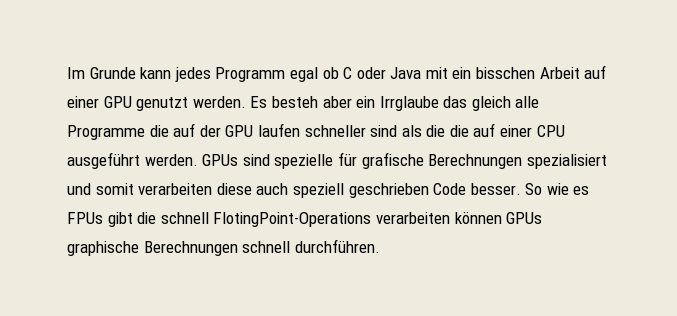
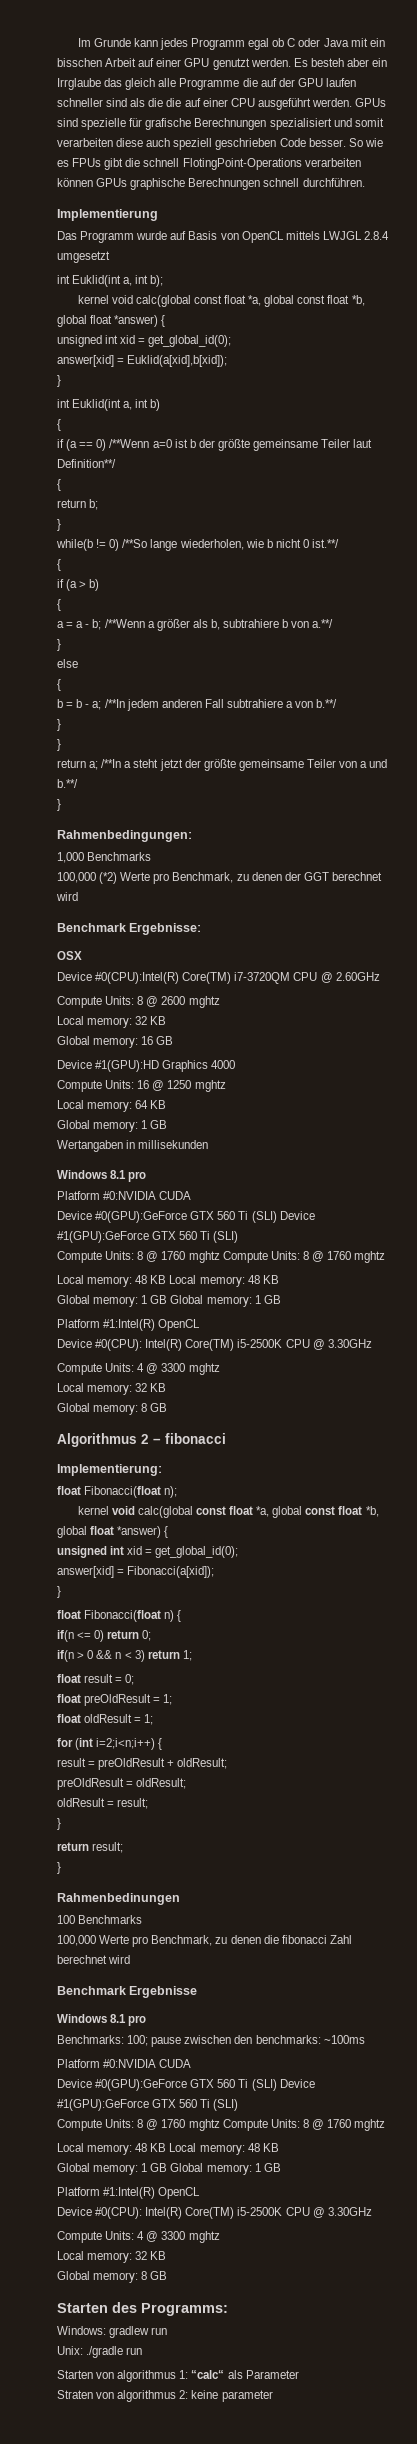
+ Implementierung
+ Das Programm wurde auf Basis von OpenCL mittels LWJGL 2.8.4 umgesetzt
+ int Euklid(int a, int b);
+ kernel void calc(global const float *a, global const float *b, global float *answer) {
+ unsigned int xid = get_global_id(0);
+ answer[xid] = Euklid(a[xid],b[xid]);
+ }
+ int Euklid(int a, int b)
+ {
+ if (a == 0) /**Wenn a=0 ist b der größte gemeinsame Teiler laut Definition**/
+ {
+ return b;
+ }
+ while(b != 0) /**So lange wiederholen, wie b nicht 0 ist.**/
+ {
+ if (a > b)
+ {
+ a = a - b; /**Wenn a größer als b, subtrahiere b von a.**/
+ }
+ else
+ {
+ b = b - a; /**In jedem anderen Fall subtrahiere a von b.**/
+ }
+ }
+ return a; /**In a steht jetzt der größte gemeinsame Teiler von a und b.**/
+ }
+ Rahmenbedingungen:
+ 1,000 Benchmarks
+ 100,000 (*2) Werte pro Benchmark, zu denen der GGT berechnet wird
+ Benchmark Ergebnisse:
+ OSX
+ Device #0(CPU):Intel(R) Core(TM) i7-3720QM CPU @ 2.60GHz
+ Compute Units: 8 @ 2600 mghtz
+ Local memory: 32 KB
+ Global memory: 16 GB
+ Device #1(GPU):HD Graphics 4000
+ Compute Units: 16 @ 1250 mghtz
+ Local memory: 64 KB
+ Global memory: 1 GB
+ Wertangaben in millisekunden
+ Windows 8.1 pro
+ Platform #0:NVIDIA CUDA
+ Device #0(GPU):GeForce GTX 560 Ti (SLI) Device #1(GPU):GeForce GTX 560 Ti (SLI)
+ Compute Units: 8 @ 1760 mghtz Compute Units: 8 @ 1760 mghtz
+ Local memory: 48 KB Local memory: 48 KB
+ Global memory: 1 GB Global memory: 1 GB
+ Platform #1:Intel(R) OpenCL
+ Device #0(CPU): Intel(R) Core(TM) i5-2500K CPU @ 3.30GHz
+ Compute Units: 4 @ 3300 mghtz
+ Local memory: 32 KB
+ Global memory: 8 GB
+ Algorithmus 2 – fibonacci
+ Implementierung:
+ float Fibonacci(float n);
+ kernel void calc(global const float *a, global const float *b, global float *answer) {
+ unsigned int xid = get_global_id(0);
+ answer[xid] = Fibonacci(a[xid]);
+ }
+ float Fibonacci(float n) {
+ if(n <= 0) return 0;
+ if(n > 0 && n < 3) return 1;
+ float result = 0;
+ float preOldResult = 1;
+ float oldResult = 1;
+ for (int i=2;i<n;i++) {
+ result = preOldResult + oldResult;
+ preOldResult = oldResult;
+ oldResult = result;
+ }
+ return result;
+ }
+ Rahmenbedinungen
+ 100 Benchmarks
+ 100,000 Werte pro Benchmark, zu denen die fibonacci Zahl berechnet wird
+ Benchmark Ergebnisse
+ Windows 8.1 pro
+ Benchmarks: 100; pause zwischen den benchmarks: ~100ms
+ Platform #0:NVIDIA CUDA
+ Device #0(GPU):GeForce GTX 560 Ti (SLI) Device #1(GPU):GeForce GTX 560 Ti (SLI)
+ Compute Units: 8 @ 1760 mghtz Compute Units: 8 @ 1760 mghtz
+ Local memory: 48 KB Local memory: 48 KB
+ Global memory: 1 GB Global memory: 1 GB
+ Platform #1:Intel(R) OpenCL
+ Device #0(CPU): Intel(R) Core(TM) i5-2500K CPU @ 3.30GHz
+ Compute Units: 4 @ 3300 mghtz
+ Local memory: 32 KB
+ Global memory: 8 GB
+ Starten des Programms:
+ Windows: gradlew run
+ Unix: ./gradle run
+ Starten von algorithmus 1: “calc“ als Parameter
+ Straten von algorithmus 2: keine parameter

